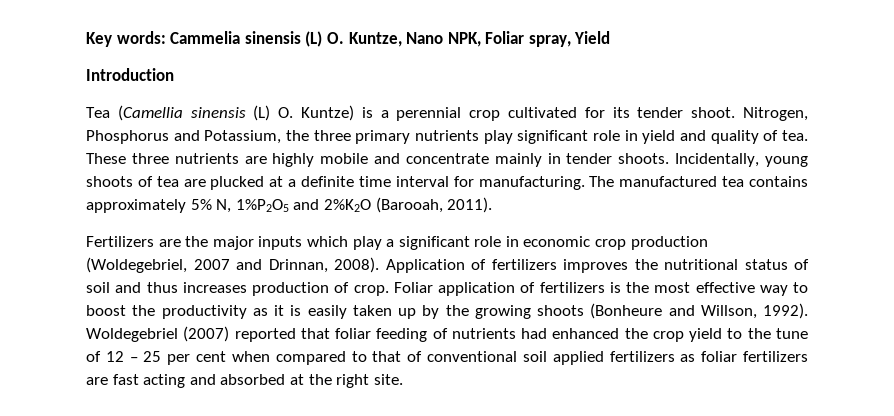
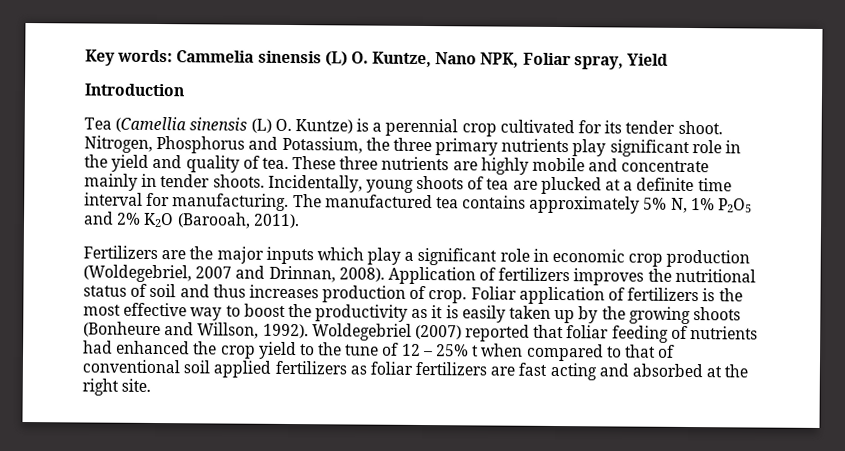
- Nitrogen, Phosphorus and Potassium, the three primary nutrients play significant role in yield and quality of tea.
+ Nitrogen, Phosphorus and Potassium, the three primary nutrients play significant role in the yield and quality of tea.
- The manufactured tea contains approximately 5% N, 1%P2O5 and 2%K2O (Barooah, 2011).
+ The manufactured tea contains approximately 5% N, 1% P2O5 and 2% K2O (Barooah, 2011).
- Woldegebriel (2007) reported that foliar feeding of nutrients had enhanced the crop yield to the tune of 12 – 25 per cent when compared to that of conventional soil applied fertilizers as foliar fertilizers are fast acting and absorbed at the right site.
+ Woldegebriel (2007) reported that foliar feeding of nutrients had enhanced the crop yield to the tune of 12 – 25% t when compared to that of conventional soil applied fertilizers as foliar fertilizers are fast acting and absorbed at the right site.

